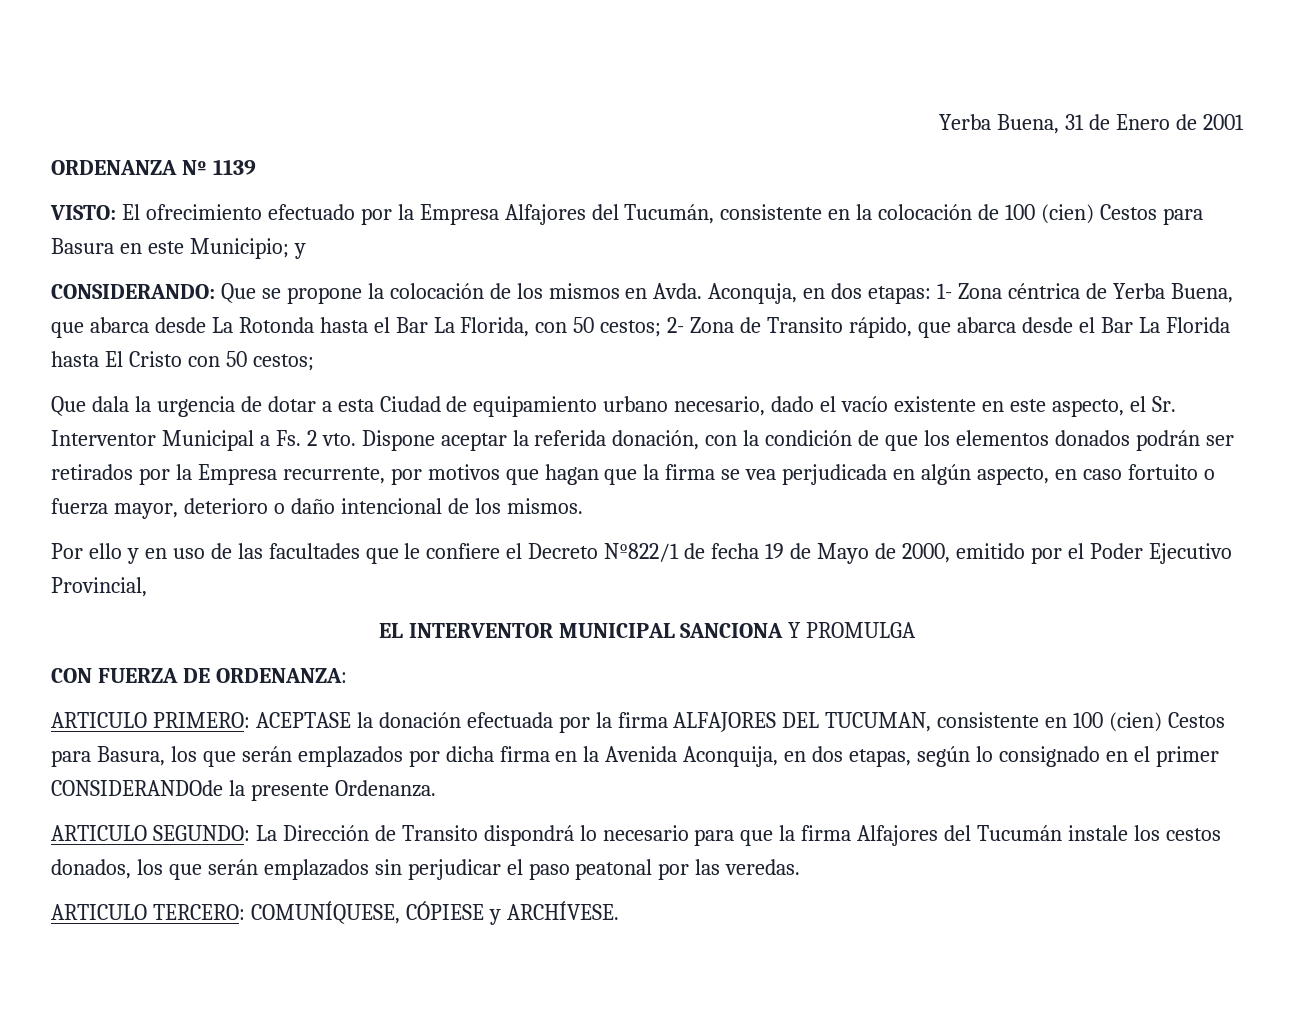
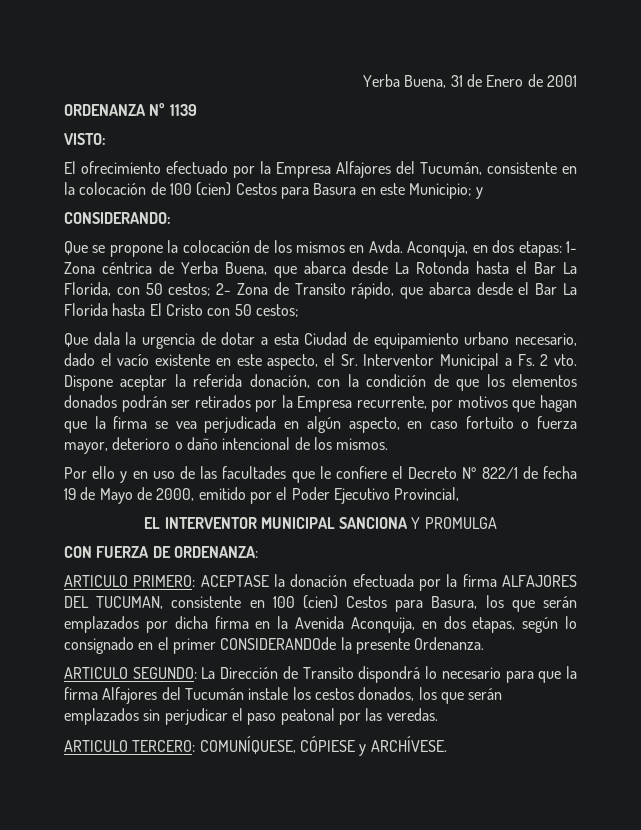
- VISTO: El ofrecimiento efectuado por la Empresa Alfajores del Tucumán, consistente en la colocación de 100 (cien) Cestos para Basura en este Municipio; y
+ VISTO:
+ El ofrecimiento efectuado por la Empresa Alfajores del Tucumán, consistente en la colocación de 100 (cien) Cestos para Basura en este Municipio; y
- CONSIDERANDO: Que se propone la colocación de los mismos en Avda.
+ CONSIDERANDO:
+ Que se propone la colocación de los mismos en Avda.
- Por ello y en uso de las facultades que le confiere el Decreto Nº822/1 de fecha 19 de Mayo de 2000, emitido por el Poder Ejecutivo Provincial,
+ Por ello y en uso de las facultades que le confiere el Decreto Nº 822/1 de fecha 19 de Mayo de 2000, emitido por el Poder Ejecutivo Provincial,

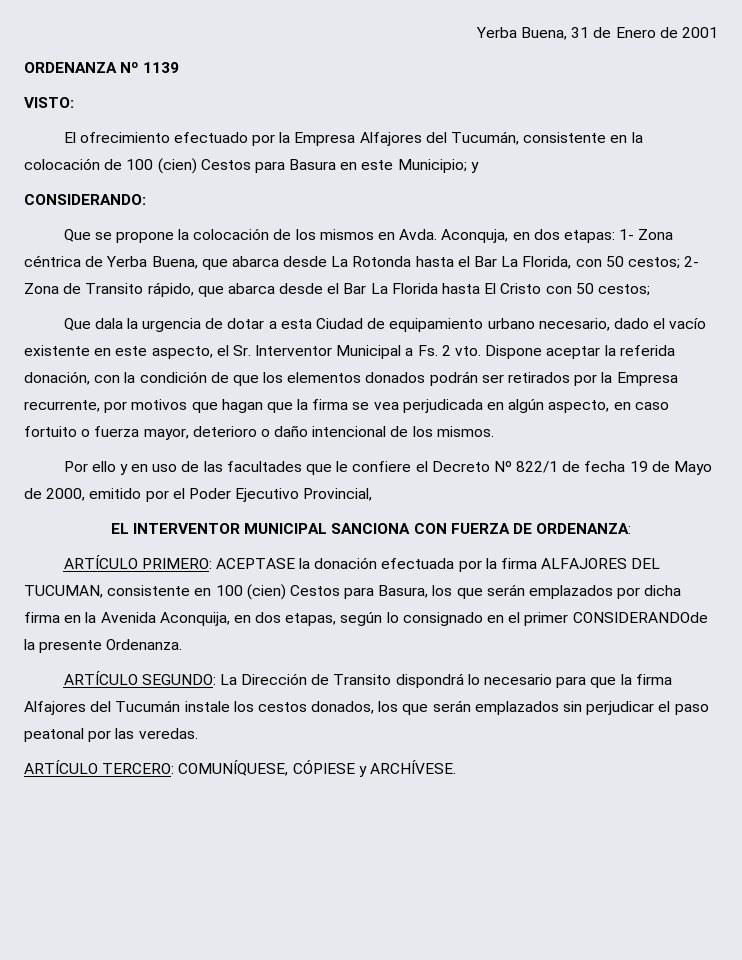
- EL INTERVENTOR MUNICIPAL SANCIONA Y PROMULGA
- CON FUERZA DE ORDENANZA:
+ EL INTERVENTOR MUNICIPAL SANCIONA CON FUERZA DE ORDENANZA:
- ARTICULO PRIMERO: ACEPTASE la donación efectuada por la firma ALFAJORES DEL TUCUMAN, consistente en 100 (cien) Cestos para Basura, los que serán emplazados por dicha firma en la Avenida Aconquija, en dos etapas, según lo consignado en el primer CONSIDERANDOde la presente Ordenanza.
+ ARTÍCULO PRIMERO: ACEPTASE la donación efectuada por la firma ALFAJORES DEL TUCUMAN, consistente en 100 (cien) Cestos para Basura, los que serán emplazados por dicha firma en la Avenida Aconquija, en dos etapas, según lo consignado en el primer CONSIDERANDOde la presente Ordenanza.
- ARTICULO SEGUNDO: La Dirección de Transito dispondrá lo necesario para que la firma Alfajores del Tucumán instale los cestos donados, los que serán emplazados sin perjudicar el paso peatonal por las veredas.
+ ARTÍCULO SEGUNDO: La Dirección de Transito dispondrá lo necesario para que la firma Alfajores del Tucumán instale los cestos donados, los que serán emplazados sin perjudicar el paso peatonal por las veredas.
- ARTICULO TERCERO: COMUNÍQUESE, CÓPIESE y ARCHÍVESE.
+ ARTÍCULO TERCERO: COMUNÍQUESE, CÓPIESE y ARCHÍVESE.

